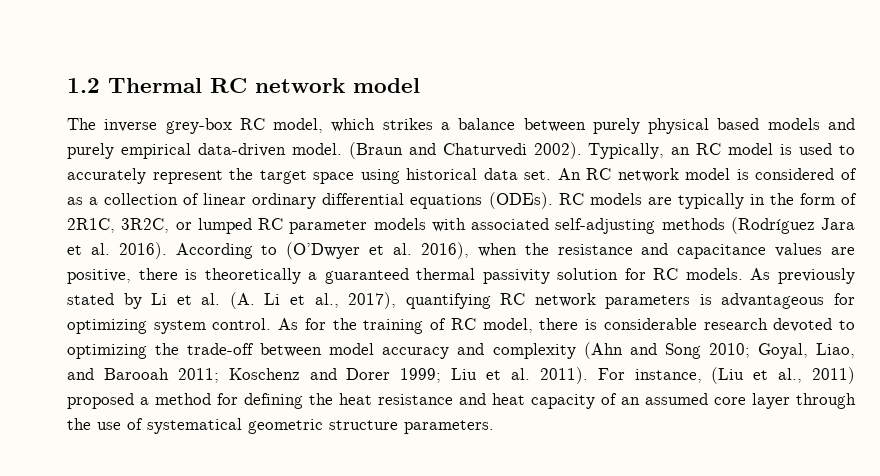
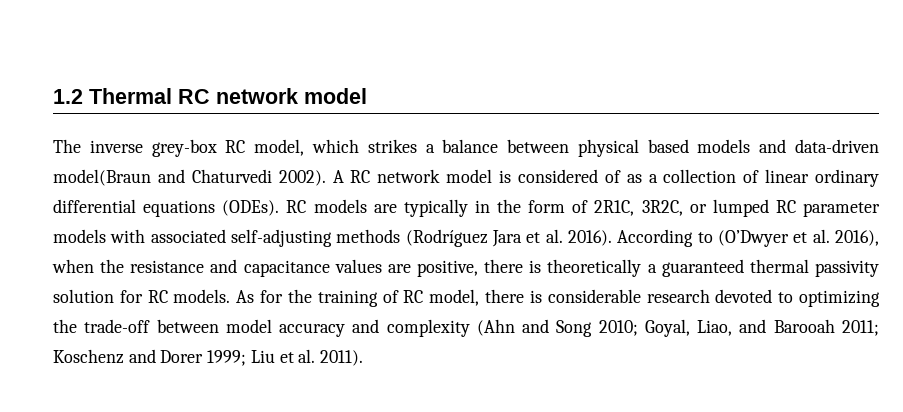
- The inverse grey-box RC model, which strikes a balance between purely physical based models and purely empirical data-driven model. (Braun and Chaturvedi 2002). Typically, an RC model is used to accurately represent the target space using historical data set. An RC network model is considered of as a collection of linear ordinary differential equations (ODEs).
+ The inverse grey-box RC model, which strikes a balance between physical based models and data-driven model(Braun and Chaturvedi 2002). A RC network model is considered of as a collection of linear ordinary differential equations (ODEs).
- As previously stated by Li et al. (A. Li et al., 2017), quantifying RC network parameters is advantageous for optimizing system control. As for the training of RC model, there is considerable research devoted to optimizing the trade-off between model accuracy and complexity (Ahn and Song 2010; Goyal, Liao, and Barooah 2011; Koschenz and Dorer 1999; Liu et al. 2011). For instance, (Liu et al., 2011) proposed a method for defining the heat resistance and heat capacity of an assumed core layer through the use of systematical geometric structure parameters.
+ As for the training of RC model, there is considerable research devoted to optimizing the trade-off between model accuracy and complexity (Ahn and Song 2010; Goyal, Liao, and Barooah 2011; Koschenz and Dorer 1999; Liu et al. 2011).

